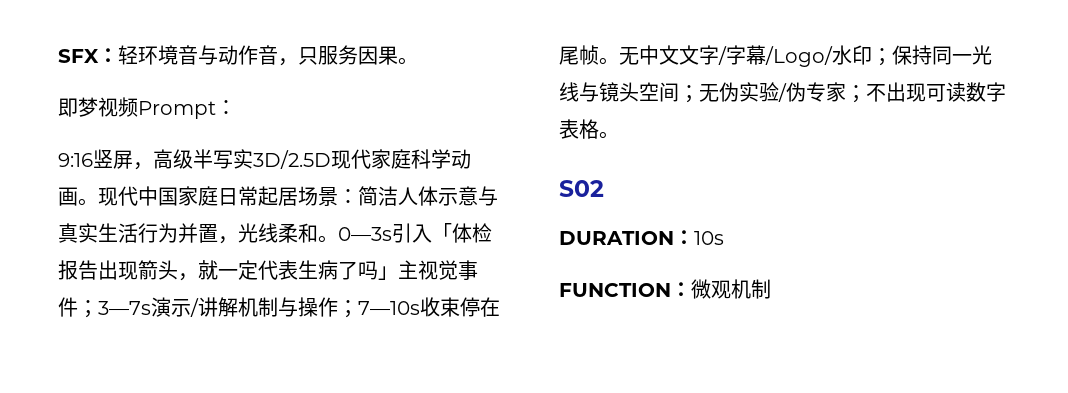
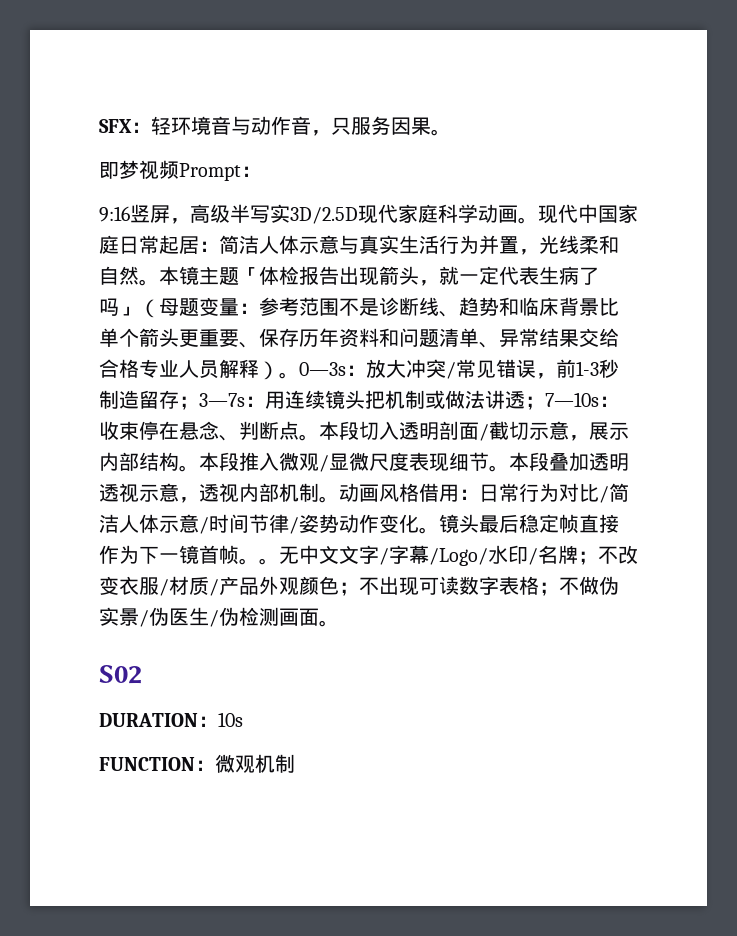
- 现代中国家庭日常起居场景：简洁人体示意与真实生活行为并置，光线柔和。0—3s引入「体检报告出现箭头，就一定代表生病了吗」主视觉事件；3—7s演示/讲解机制与操作；7—10s收束停在尾帧。
+ 现代中国家庭日常起居：简洁人体示意与真实生活行为并置，光线柔和自然。本镜主题「体检报告出现箭头，就一定代表生病了吗」（母题变量：参考范围不是诊断线、趋势和临床背景比单个箭头更重要、保存历年资料和问题清单、异常结果交给合格专业人员解释）。0—3s：放大冲突/常见错误，前1-3秒制造留存；3—7s：用连续镜头把机制或做法讲透；7—10s：收束停在悬念、判断点。本段切入透明剖面/截切示意，展示内部结构。本段推入微观/显微尺度表现细节。本段叠加透明透视示意，透视内部机制。动画风格借用：日常行为对比/简洁人体示意/时间节律/姿势动作变化。镜头最后稳定帧直接作为下一镜首帧。。
- 无中文文字/字幕/Logo/水印；保持同一光线与镜头空间；无伪实验/伪专家；不出现可读数字表格。
+ 无中文文字/字幕/Logo/水印/名牌；不改变衣服/材质/产品外观颜色；不出现可读数字表格；不做伪实景/伪医生/伪检测画面。

